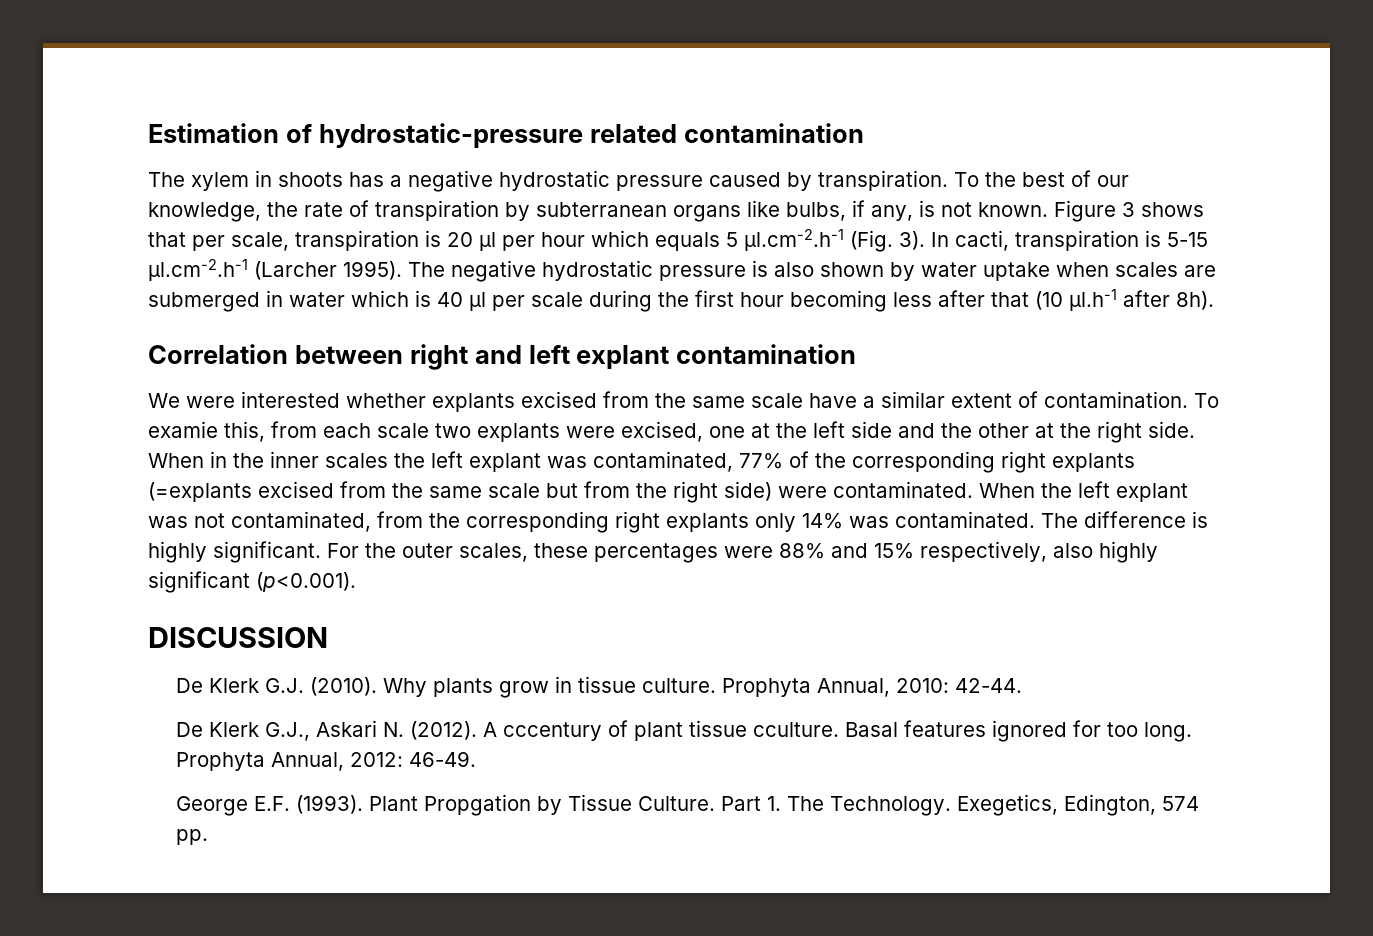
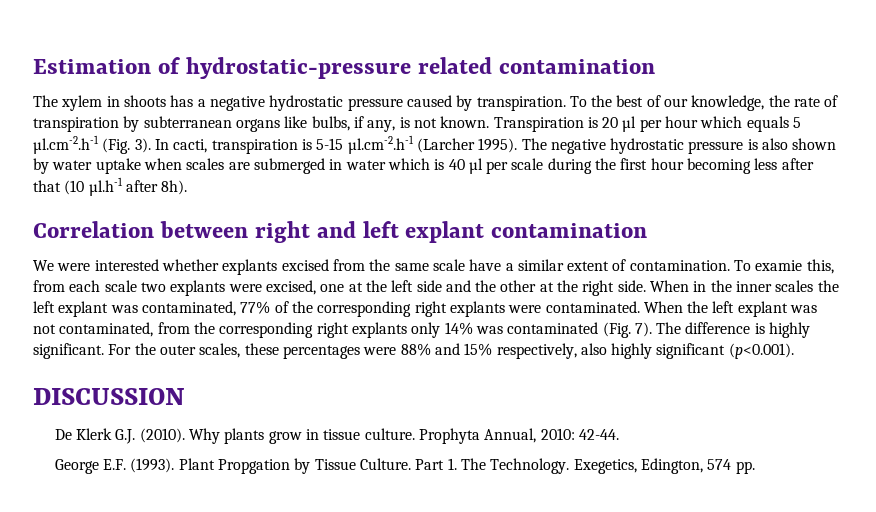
- Figure 3 shows that per scale, transpiration is 20 µl per hour which equals 5 µl.cm-2.h-1 (Fig. 3).
+ Transpiration is 20 µl per hour which equals 5 µl.cm-2.h-1 (Fig. 3).
- When in the inner scales the left explant was contaminated, 77% of the corresponding right explants (=explants excised from the same scale but from the right side) were contaminated.
+ When in the inner scales the left explant was contaminated, 77% of the corresponding right explants were contaminated.
- When the left explant was not contaminated, from the corresponding right explants only 14% was contaminated.
+ When the left explant was not contaminated, from the corresponding right explants only 14% was contaminated (Fig. 7).
- De Klerk G.J., Askari N. (2012). A cccentury of plant tissue cculture. Basal features ignored for too long. Prophyta Annual, 2012: 46-49.

